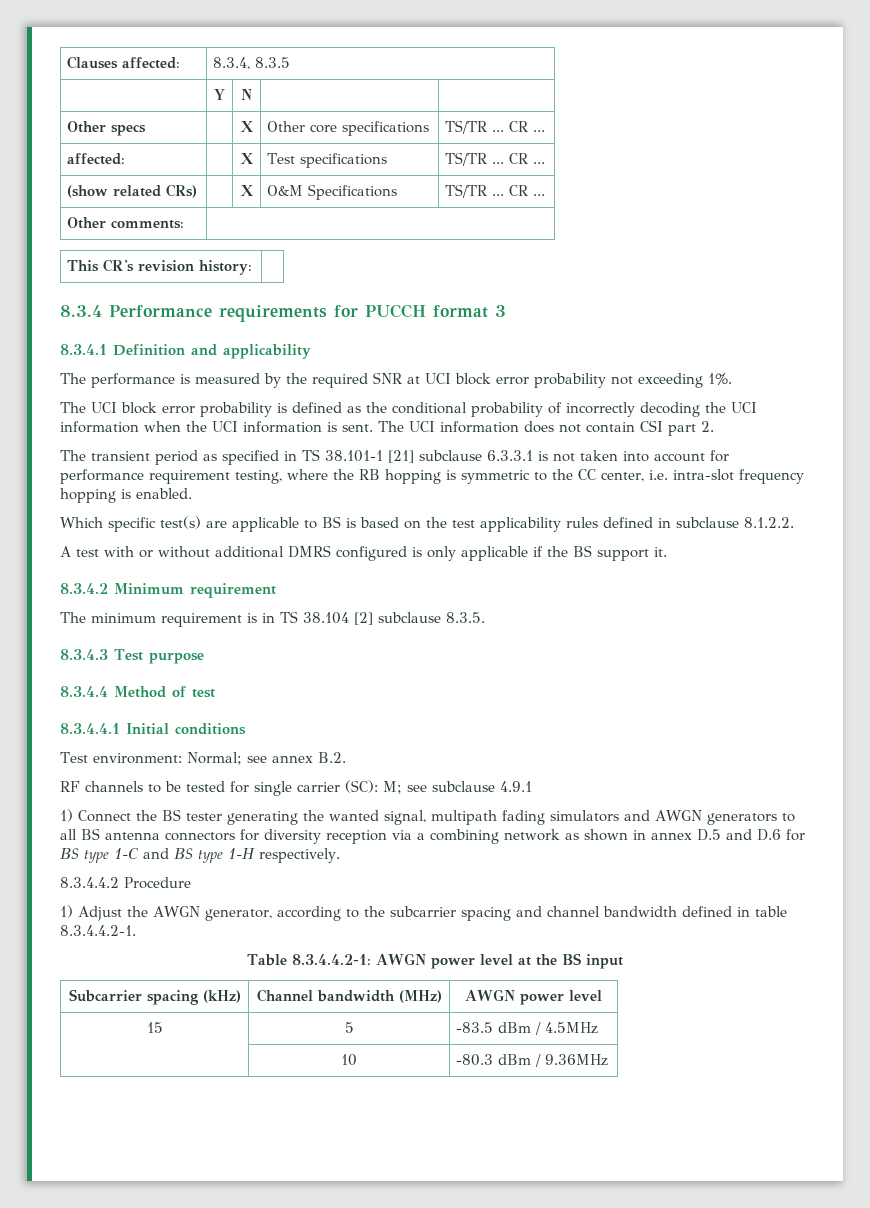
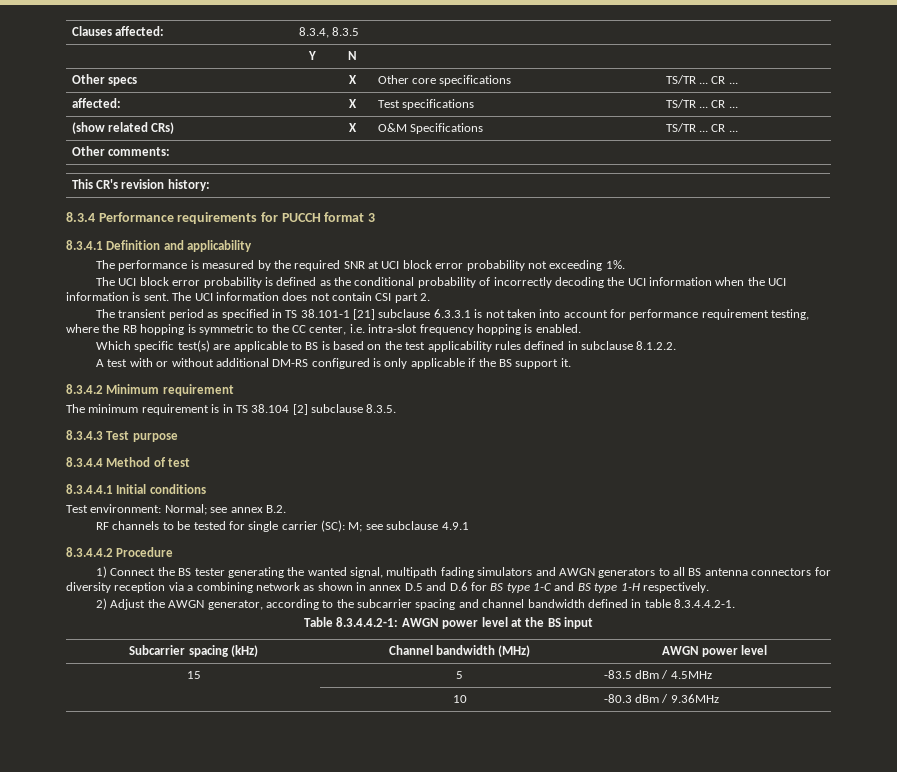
- A test with or without additional DMRS configured is only applicable if the BS support it.
+ A test with or without additional DM-RS configured is only applicable if the BS support it.
+ 8.3.4.4.2 Procedure
- 8.3.4.4.2 Procedure
- 1) Adjust the AWGN generator, according to the subcarrier spacing and channel bandwidth defined in table 8.3.4.4.2-1.
+ 2) Adjust the AWGN generator, according to the subcarrier spacing and channel bandwidth defined in table 8.3.4.4.2-1.

